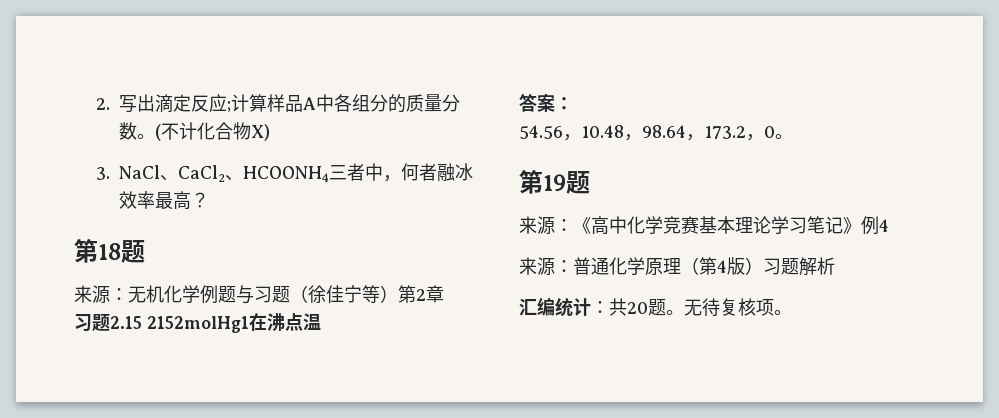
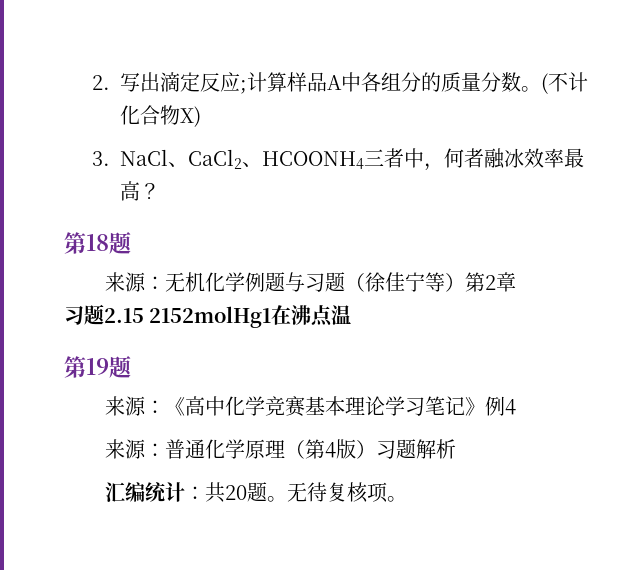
- 答案：
- 54.56，10.48，98.64，173.2，0。

